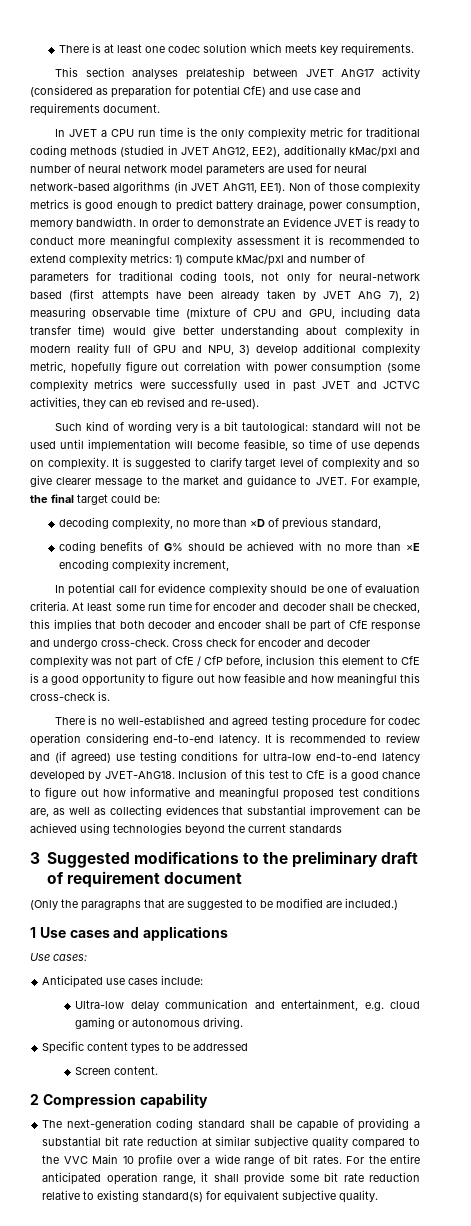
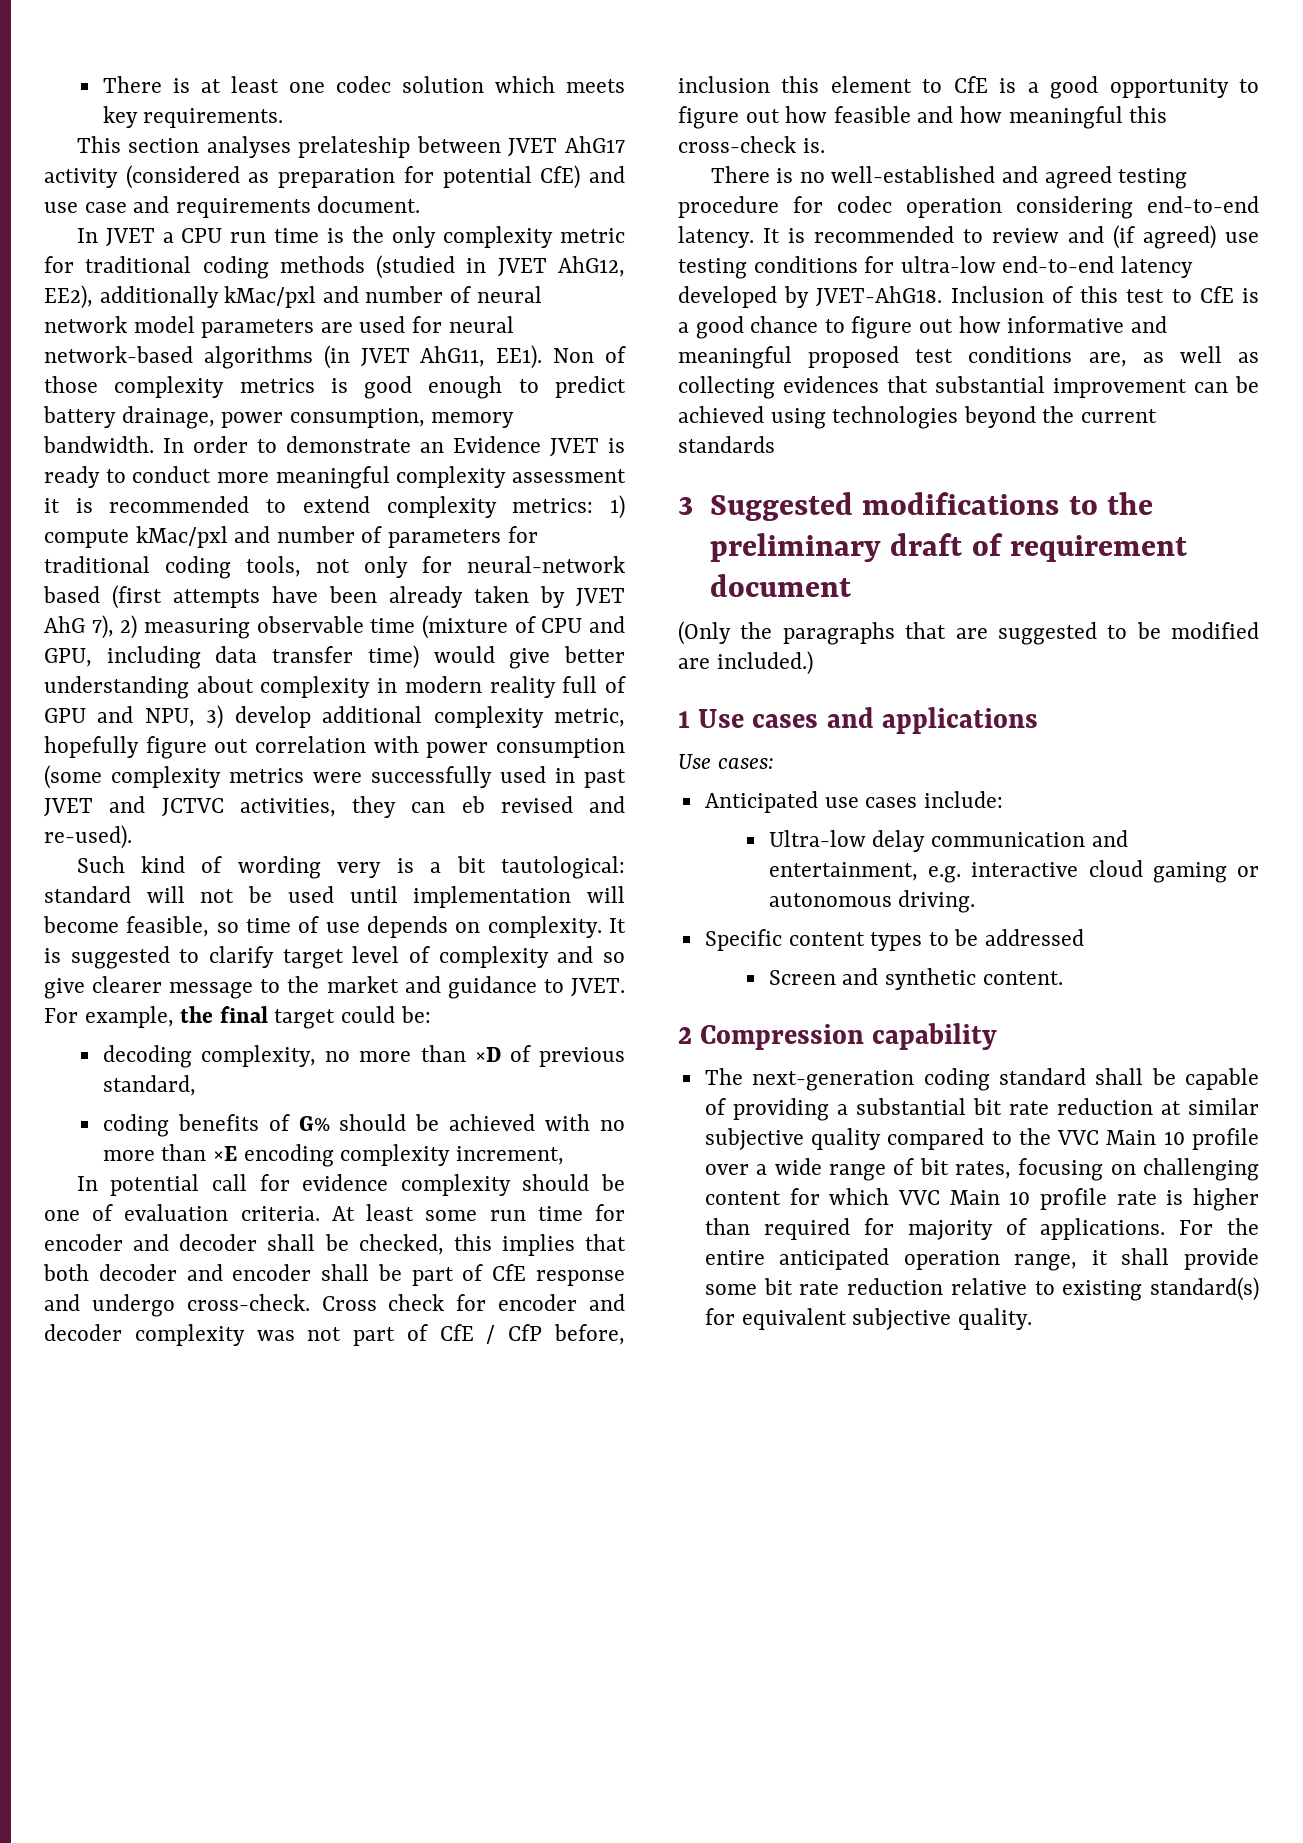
- Ultra-low delay communication and entertainment, e.g. cloud gaming or autonomous driving.
+ Ultra-low delay communication and entertainment, e.g. interactive cloud gaming or autonomous driving.
- Screen content.
+ Screen and synthetic content.
- The next-generation coding standard shall be capable of providing a substantial bit rate reduction at similar subjective quality compared to the VVC Main 10 profile over a wide range of bit rates.
+ The next-generation coding standard shall be capable of providing a substantial bit rate reduction at similar subjective quality compared to the VVC Main 10 profile over a wide range of bit rates, focusing on challenging content for which VVC Main 10 profile rate is higher than required for majority of applications.

